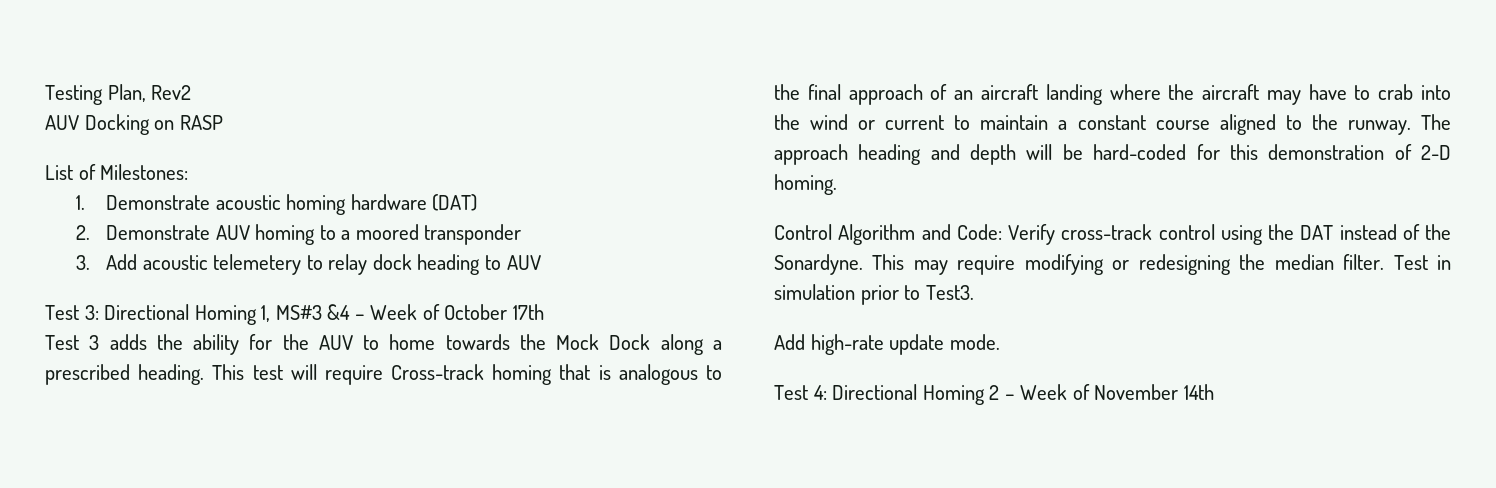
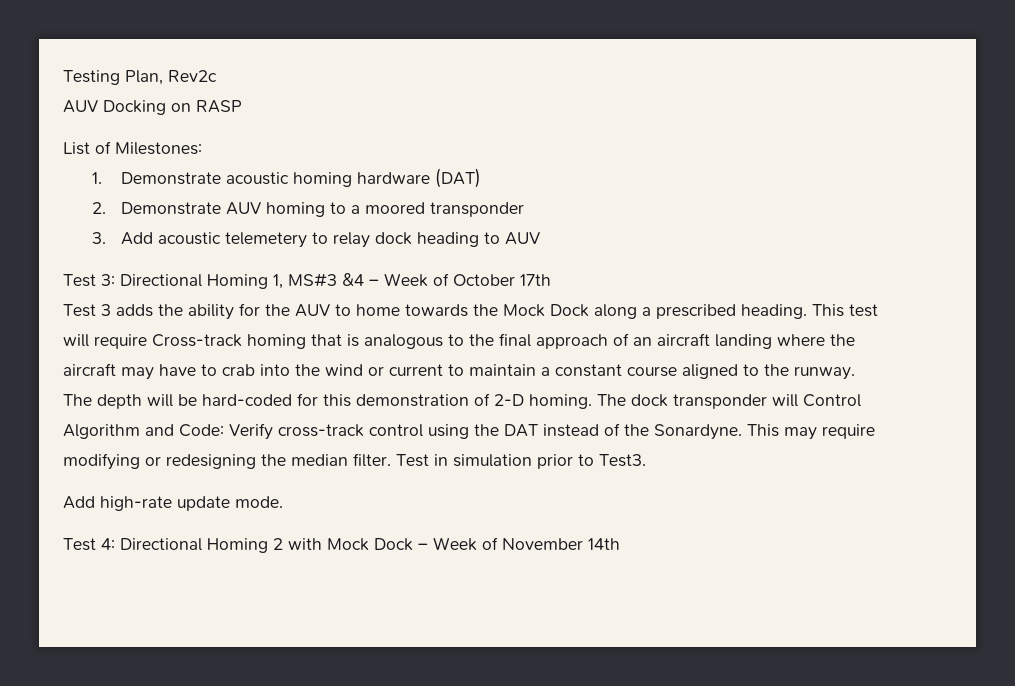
- Testing Plan, Rev2
+ Testing Plan, Rev2c
- The approach heading and depth will be hard-coded for this demonstration of 2-D homing.
- Control Algorithm and Code: Verify cross-track control using the DAT instead of the Sonardyne.
+ The depth will be hard-coded for this demonstration of 2-D homing. The dock transponder will Control Algorithm and Code: Verify cross-track control using the DAT instead of the Sonardyne.
- Test 4: Directional Homing 2 – Week of November 14th
+ Test 4: Directional Homing 2 with Mock Dock – Week of November 14th

